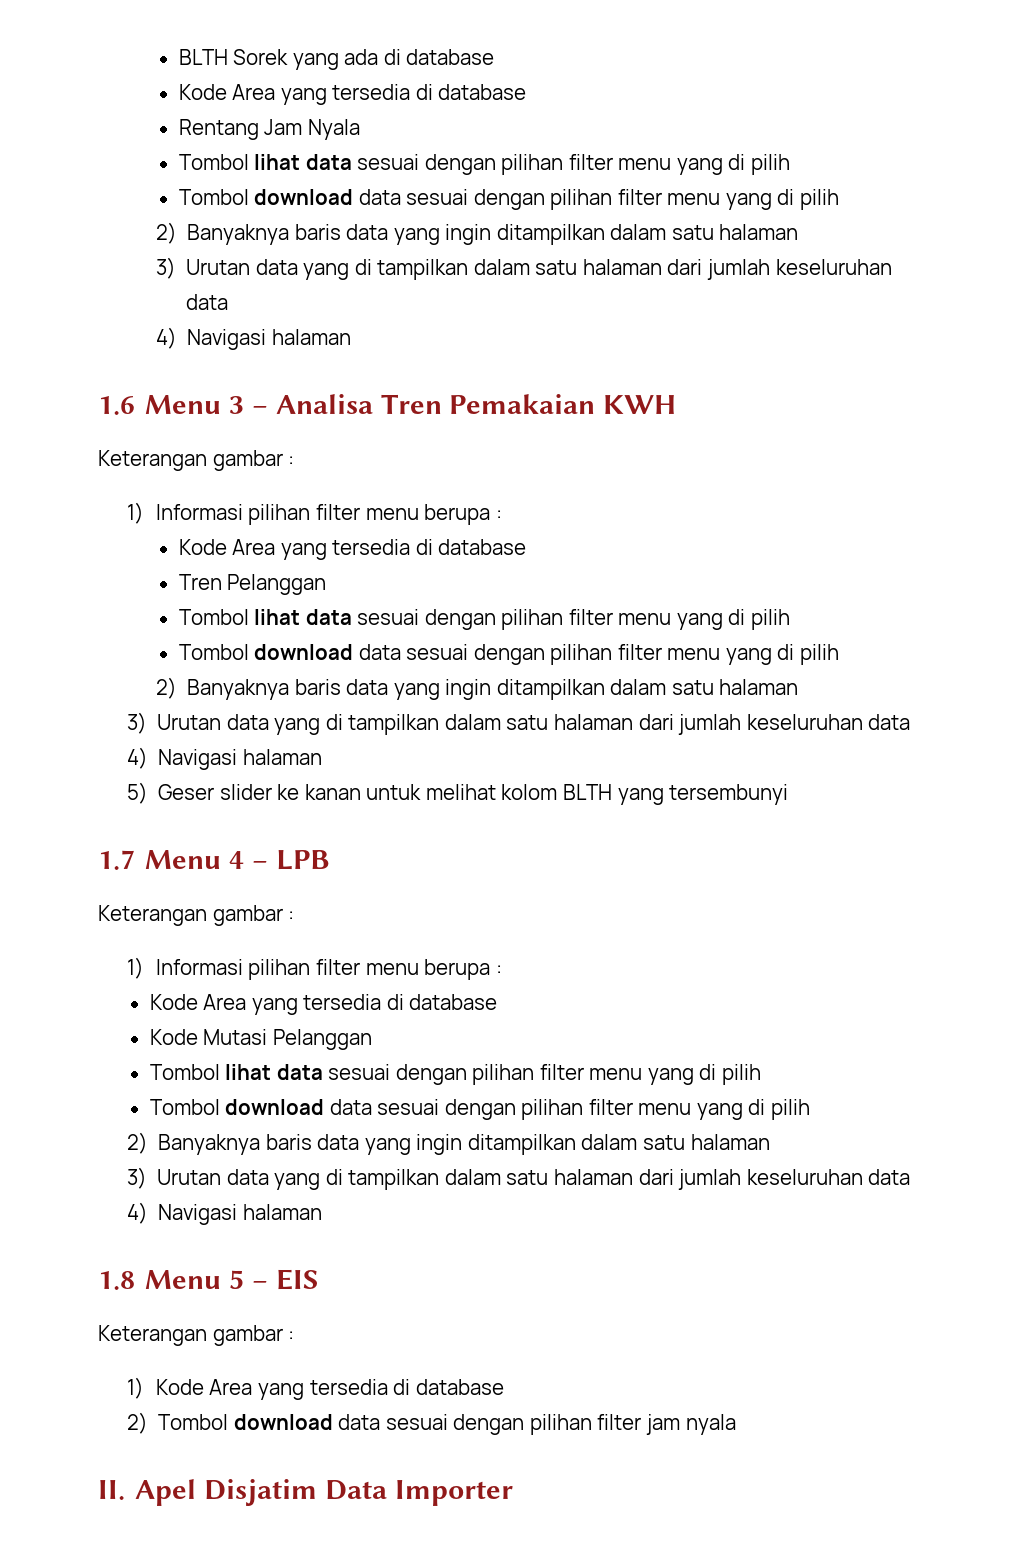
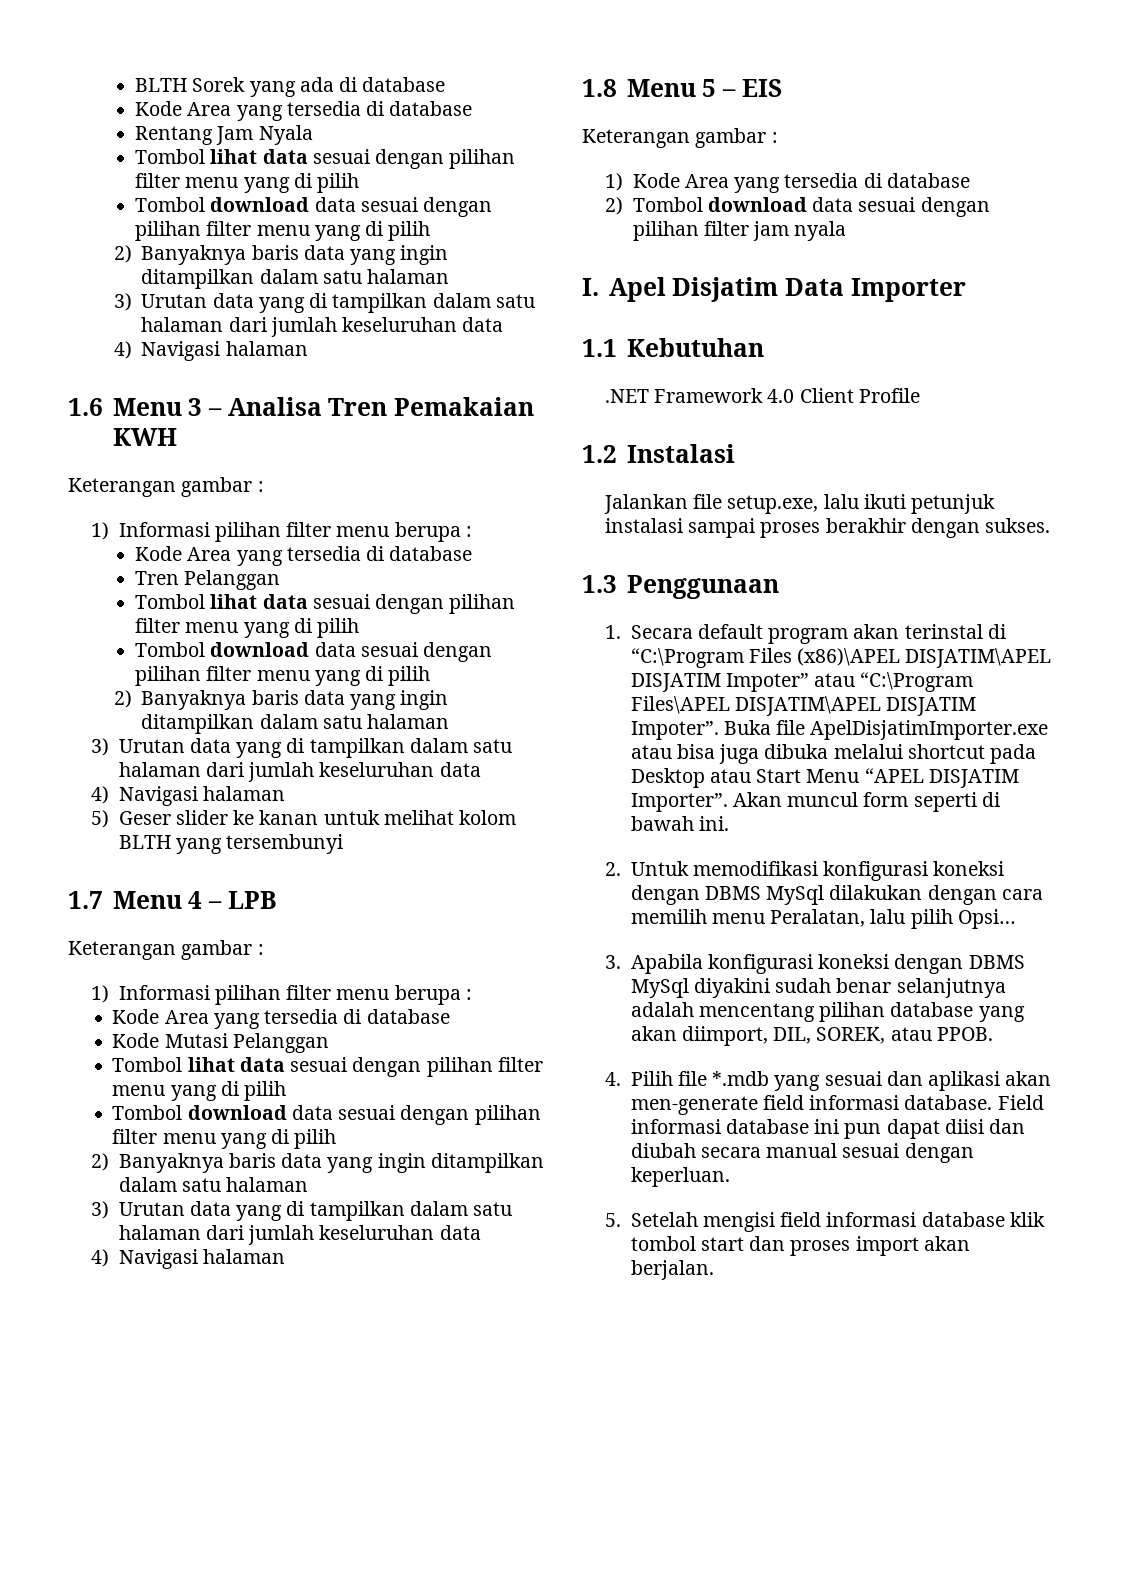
- II. Apel Disjatim Data Importer
+ I. Apel Disjatim Data Importer
+ 1.1 Kebutuhan
+ .NET Framework 4.0 Client Profile
+ 1.2 Instalasi
+ Jalankan file setup.exe, lalu ikuti petunjuk instalasi sampai proses berakhir dengan sukses.
+ 1.3 Penggunaan
+ 1. Secara default program akan terinstal di “C:\Program Files (x86)\APEL DISJATIM\APEL DISJATIM Impoter” atau “C:\Program Files\APEL DISJATIM\APEL DISJATIM Impoter”. Buka file ApelDisjatimImporter.exe atau bisa juga dibuka melalui shortcut pada Desktop atau Start Menu “APEL DISJATIM Importer”. Akan muncul form seperti di bawah ini.
+ 2. Untuk memodifikasi konfigurasi koneksi dengan DBMS MySql dilakukan dengan cara memilih menu Peralatan, lalu pilih Opsi…
+ 3. Apabila konfigurasi koneksi dengan DBMS MySql diyakini sudah benar selanjutnya adalah mencentang pilihan database yang akan diimport, DIL, SOREK, atau PPOB.
+ 4. Pilih file *.mdb yang sesuai dan aplikasi akan men-generate field informasi database. Field informasi database ini pun dapat diisi dan diubah secara manual sesuai dengan keperluan.
+ 5. Setelah mengisi field informasi database klik tombol start dan proses import akan berjalan.

